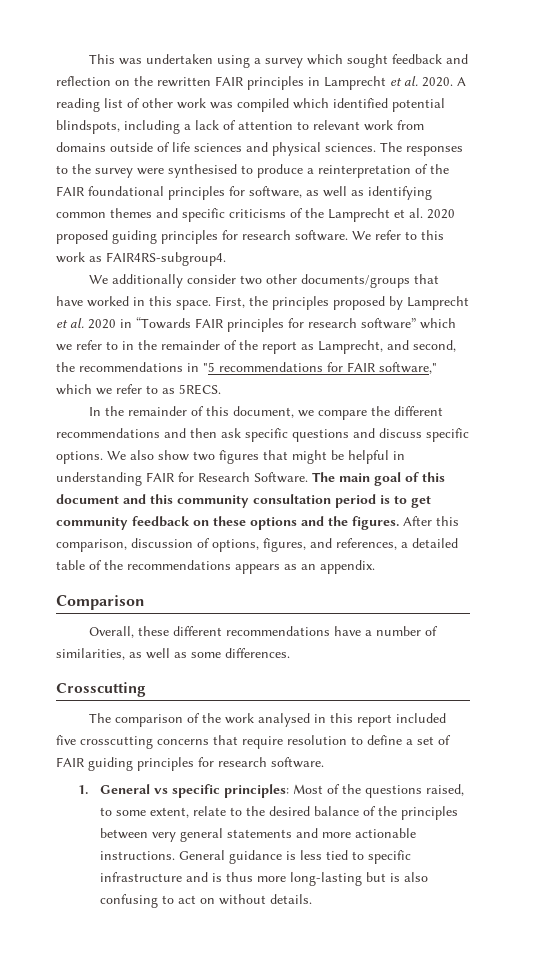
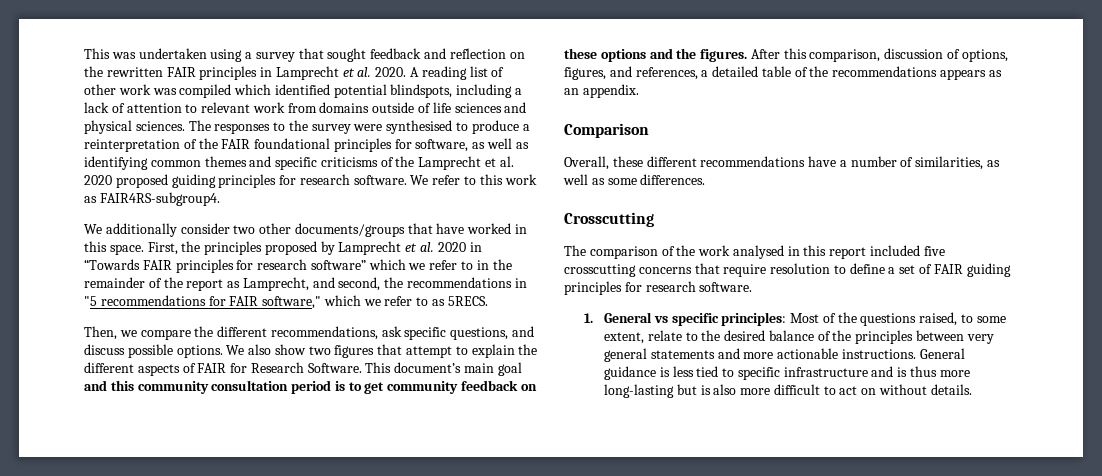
- This was undertaken using a survey which sought feedback and reflection on the rewritten FAIR principles in Lamprecht et al. 2020.
+ This was undertaken using a survey that sought feedback and reflection on the rewritten FAIR principles in Lamprecht et al. 2020.
- In the remainder of this document, we compare the different recommendations and then ask specific questions and discuss specific options.
+ Then, we compare the different recommendations, ask specific questions, and discuss possible options.
- We also show two figures that might be helpful in understanding FAIR for Research Software. The main goal of this document and this community consultation period is to get community feedback on these options and the figures.
+ We also show two figures that attempt to explain the different aspects of FAIR for Research Software. This document’s main goal and this community consultation period is to get community feedback on these options and the figures.
- General guidance is less tied to specific infrastructure and is thus more long-lasting but is also confusing to act on without details.
+ General guidance is less tied to specific infrastructure and is thus more long-lasting but is also more difficult to act on without details.

